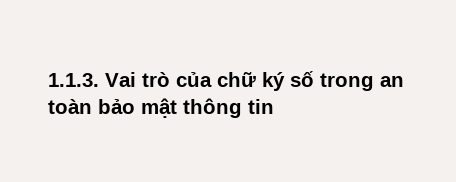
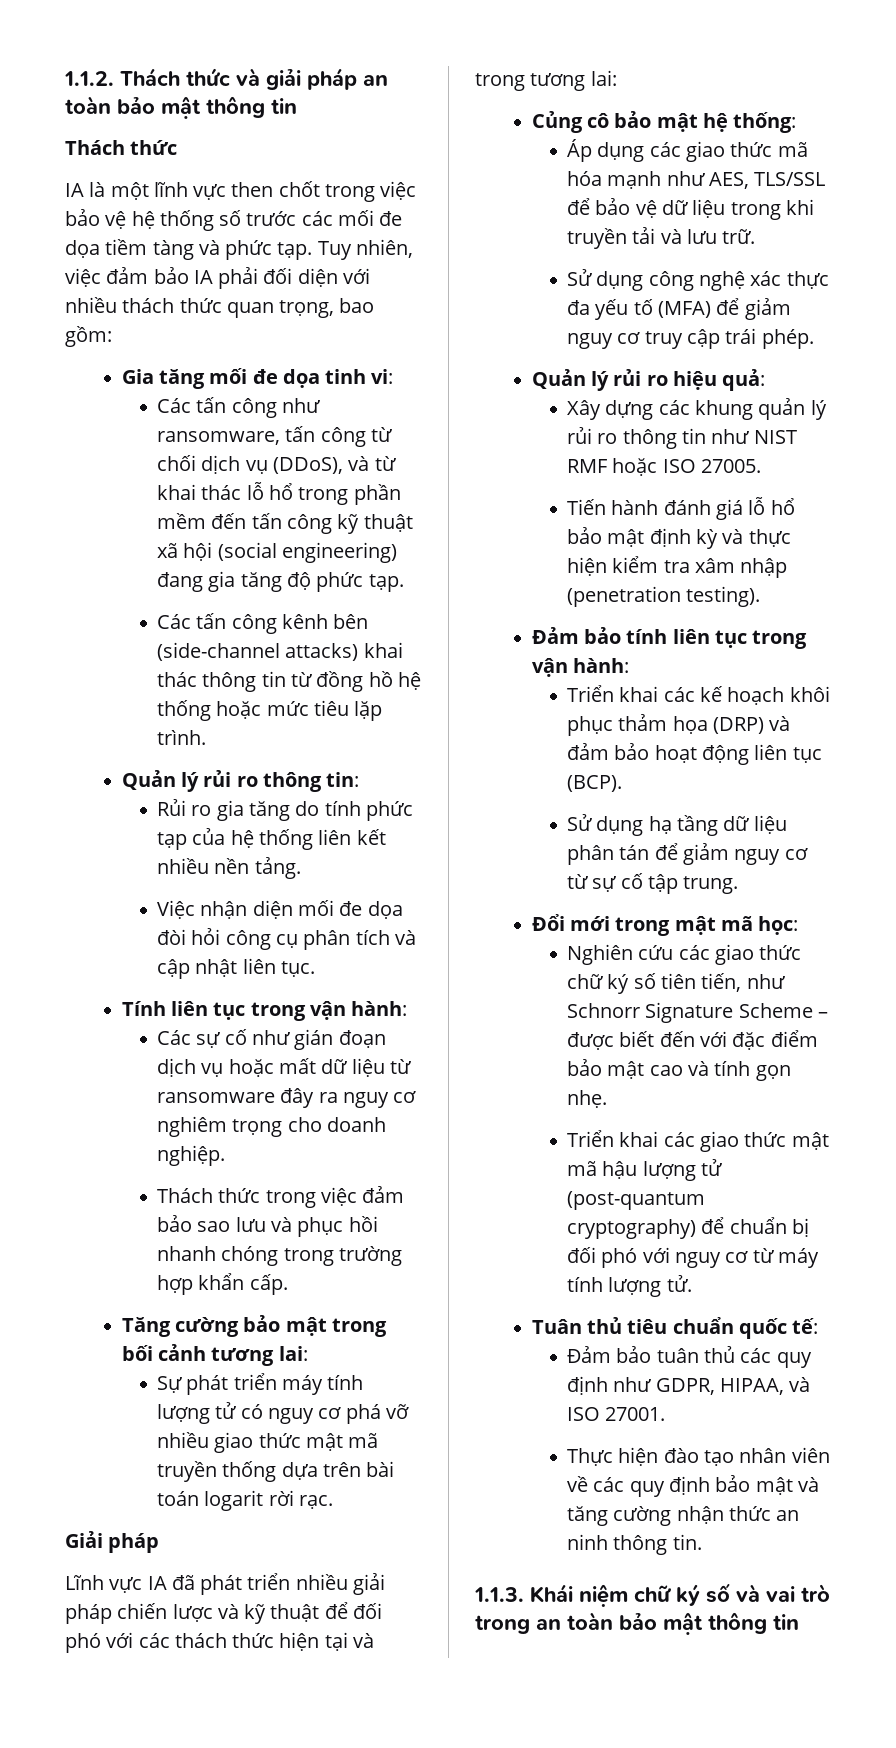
- 1.1.3. Vai trò của chữ ký số trong an toàn bảo mật thông tin
+ 1.1.2. Thách thức và giải pháp an toàn bảo mật thông tin
+ Thách thức
+ IA là một lĩnh vực then chốt trong việc bảo vệ hệ thống số trước các mối đe dọa tiềm tàng và phức tạp. Tuy nhiên, việc đảm bảo IA phải đối diện với nhiều thách thức quan trọng, bao gồm:
+ Gia tăng mối đe dọa tinh vi:
+ Các tấn công như ransomware, tấn công từ chối dịch vụ (DDoS), và từ khai thác lỗ hổ trong phần mềm đến tấn công kỹ thuật xã hội (social engineering) đang gia tăng độ phức tạp.
+ Các tấn công kênh bên (side-channel attacks) khai thác thông tin từ đồng hồ hệ thống hoặc mức tiêu lặp trình.
+ Quản lý rủi ro thông tin:
+ Rủi ro gia tăng do tính phức tạp của hệ thống liên kết nhiều nền tảng.
+ Việc nhận diện mối đe dọa đòi hỏi công cụ phân tích và cập nhật liên tục.
+ Tính liên tục trong vận hành:
+ Các sự cố như gián đoạn dịch vụ hoặc mất dữ liệu từ ransomware đây ra nguy cơ nghiêm trọng cho doanh nghiệp.
+ Thách thức trong việc đảm bảo sao lưu và phục hồi nhanh chóng trong trường hợp khẩn cấp.
+ Tăng cường bảo mật trong bối cảnh tương lai:
+ Sự phát triển máy tính lượng tử có nguy cơ phá vỡ nhiều giao thức mật mã truyền thống dựa trên bài toán logarit rời rạc.
+ Giải pháp
+ Lĩnh vực IA đã phát triển nhiều giải pháp chiến lược và kỹ thuật để đối phó với các thách thức hiện tại và trong tương lai:
+ Củng cô bảo mật hệ thống:
+ Áp dụng các giao thức mã hóa mạnh như AES, TLS/SSL để bảo vệ dữ liệu trong khi truyền tải và lưu trữ.
+ Sử dụng công nghệ xác thực đa yếu tố (MFA) để giảm nguy cơ truy cập trái phép.
+ Quản lý rủi ro hiệu quả:
+ Xây dựng các khung quản lý rủi ro thông tin như NIST RMF hoặc ISO 27005.
+ Tiến hành đánh giá lỗ hổ bảo mật định kỳ và thực hiện kiểm tra xâm nhập (penetration testing).
+ Đảm bảo tính liên tục trong vận hành:
+ Triển khai các kế hoạch khôi phục thảm họa (DRP) và đảm bảo hoạt động liên tục (BCP).
+ Sử dụng hạ tầng dữ liệu phân tán để giảm nguy cơ từ sự cố tập trung.
+ Đổi mới trong mật mã học:
+ Nghiên cứu các giao thức chữ ký số tiên tiến, như Schnorr Signature Scheme – được biết đến với đặc điểm bảo mật cao và tính gọn nhẹ.
+ Triển khai các giao thức mật mã hậu lượng tử (post-quantum cryptography) để chuẩn bị đối phó với nguy cơ từ máy tính lượng tử.
+ Tuân thủ tiêu chuẩn quốc tế:
+ Đảm bảo tuân thủ các quy định như GDPR, HIPAA, và ISO 27001.
+ Thực hiện đào tạo nhân viên về các quy định bảo mật và tăng cường nhận thức an ninh thông tin.
+ 1.1.3. Khái niệm chữ ký số và vai trò trong an toàn bảo mật thông tin

